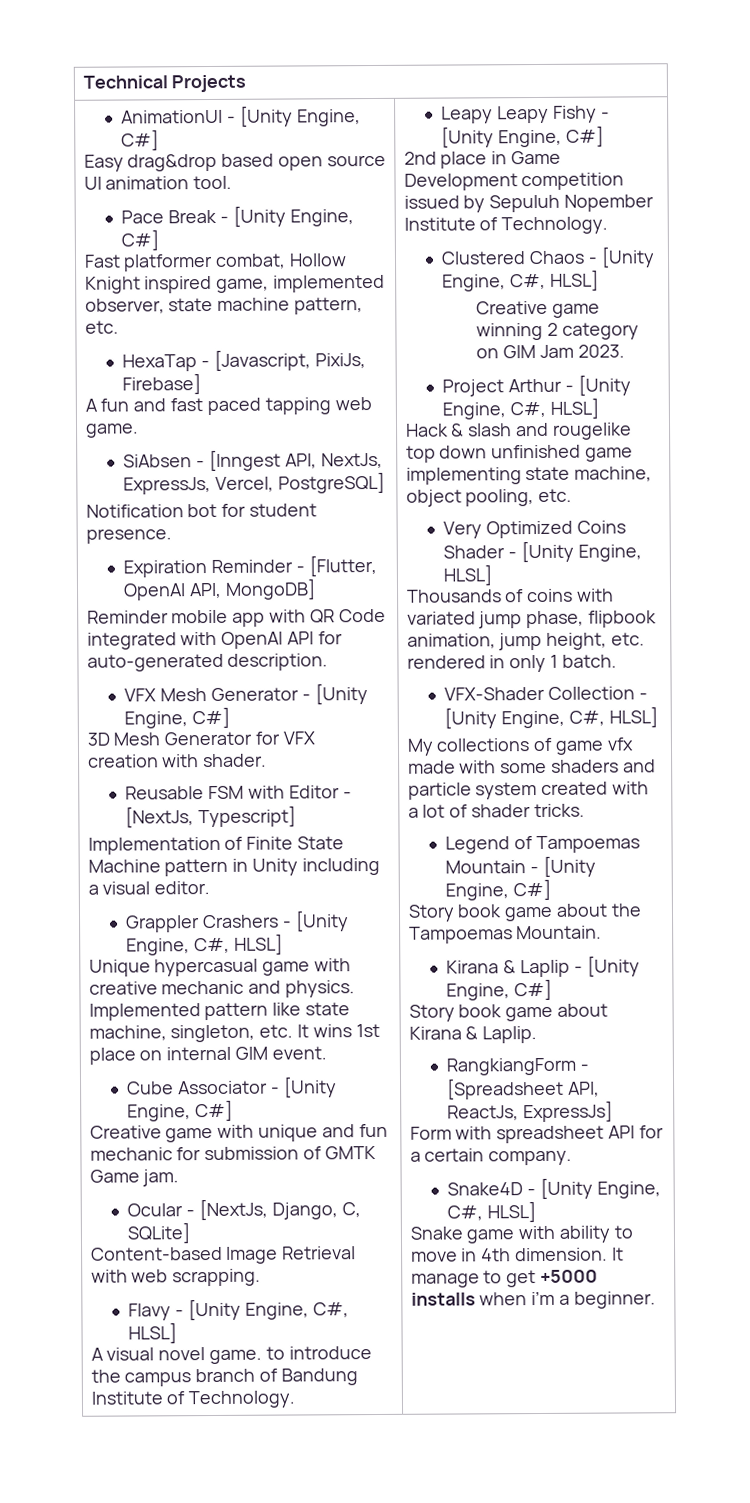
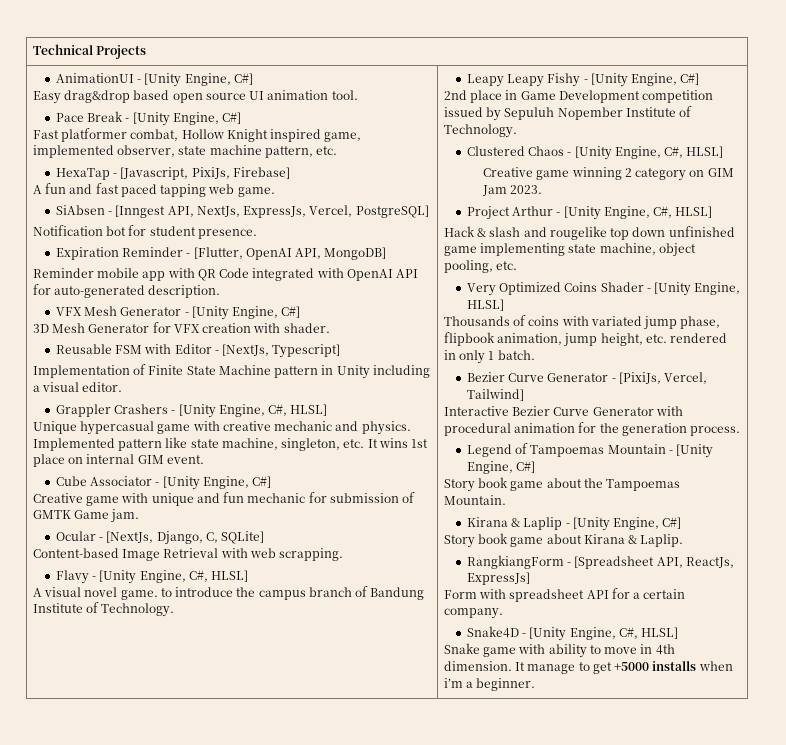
- VFX-Shader Collection - [Unity Engine, C#, HLSL]
- My collections of game vfx made with some shaders and particle system created with a lot of shader tricks.
+ Bezier Curve Generator - [PixiJs, Vercel, Tailwind]
+ Interactive Bezier Curve Generator with procedural animation for the generation process.

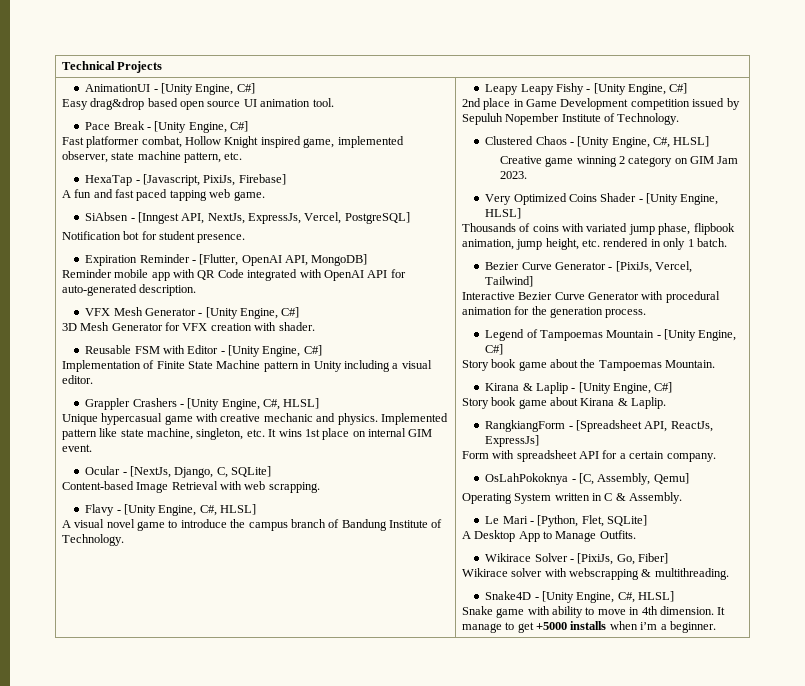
- Reusable FSM with Editor - [NextJs, Typescript]
+ Reusable FSM with Editor - [Unity Engine, C#]
- Cube Associator - [Unity Engine, C#]
- Creative game with unique and fun mechanic for submission of GMTK Game jam.
- A visual novel game. to introduce the campus branch of Bandung Institute of Technology.
+ A visual novel game to introduce the campus branch of Bandung Institute of Technology.
- Project Arthur - [Unity Engine, C#, HLSL]
- Hack & slash and rougelike top down unfinished game implementing state machine, object pooling, etc.
+ OsLahPokoknya - [C, Assembly, Qemu]
+ Operating System written in C & Assembly.
+ Le Mari - [Python, Flet, SQLite]
+ A Desktop App to Manage Outfits.
+ Wikirace Solver - [PixiJs, Go, Fiber]
+ Wikirace solver with webscrapping & multithreading.

